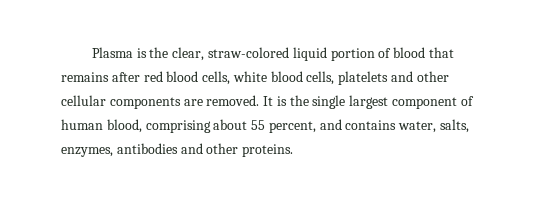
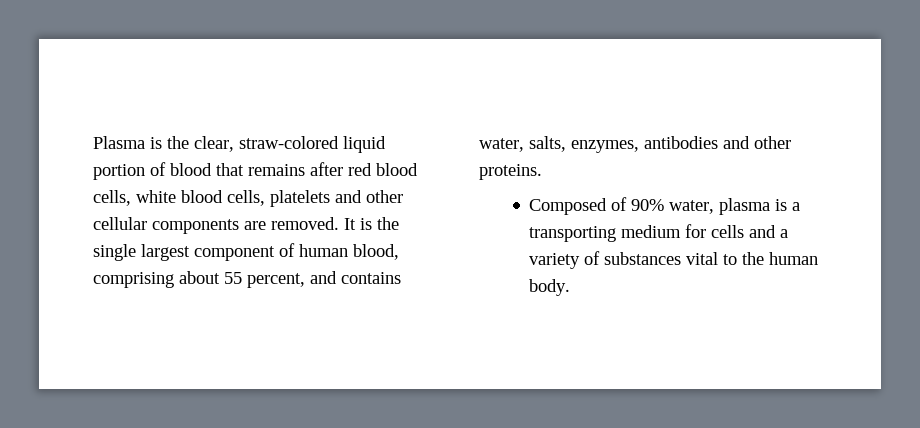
+ Composed of 90% water, plasma is a transporting medium for cells and a variety of substances vital to the human body.

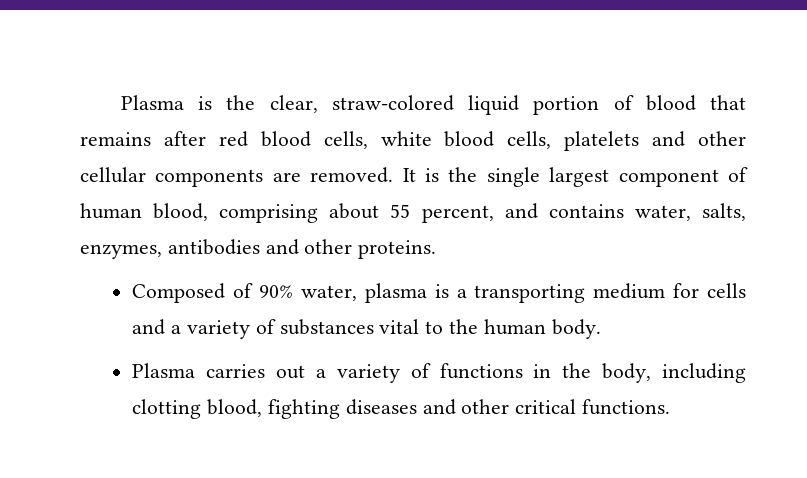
+ Plasma carries out a variety of functions in the body, including clotting blood, fighting diseases and other critical functions.

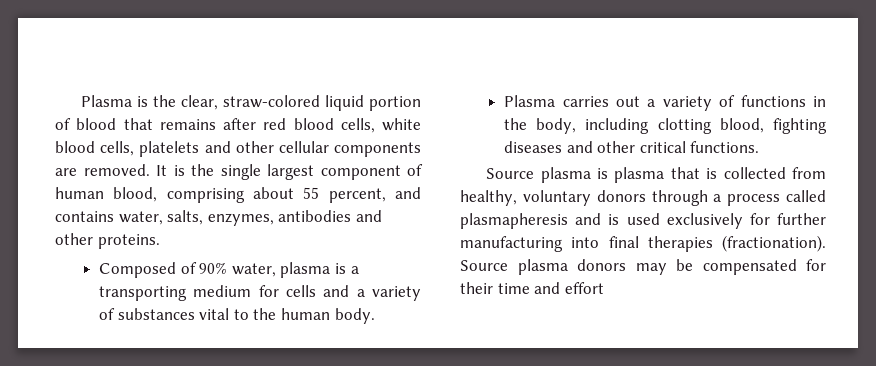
+ Source plasma is plasma that is collected from healthy, voluntary donors through a process called plasmapheresis and is used exclusively for further manufacturing into final therapies (fractionation). Source plasma donors may be compensated for their time and effort

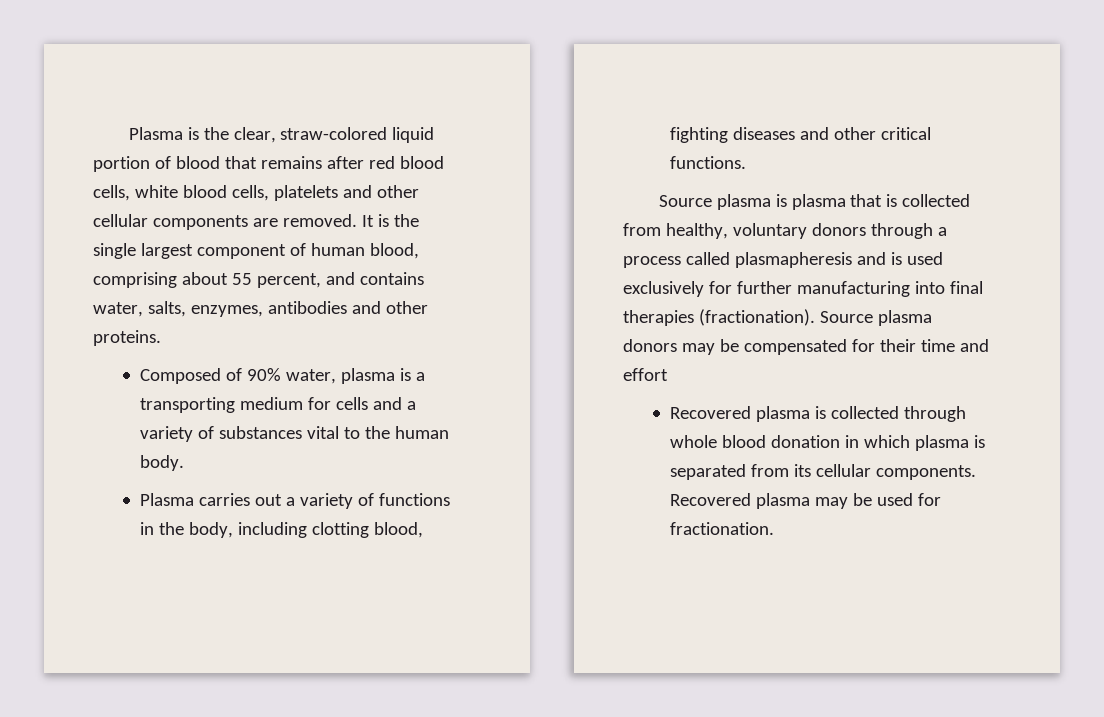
+ Recovered plasma is collected through whole blood donation in which plasma is separated from its cellular components. Recovered plasma may be used for fractionation.

